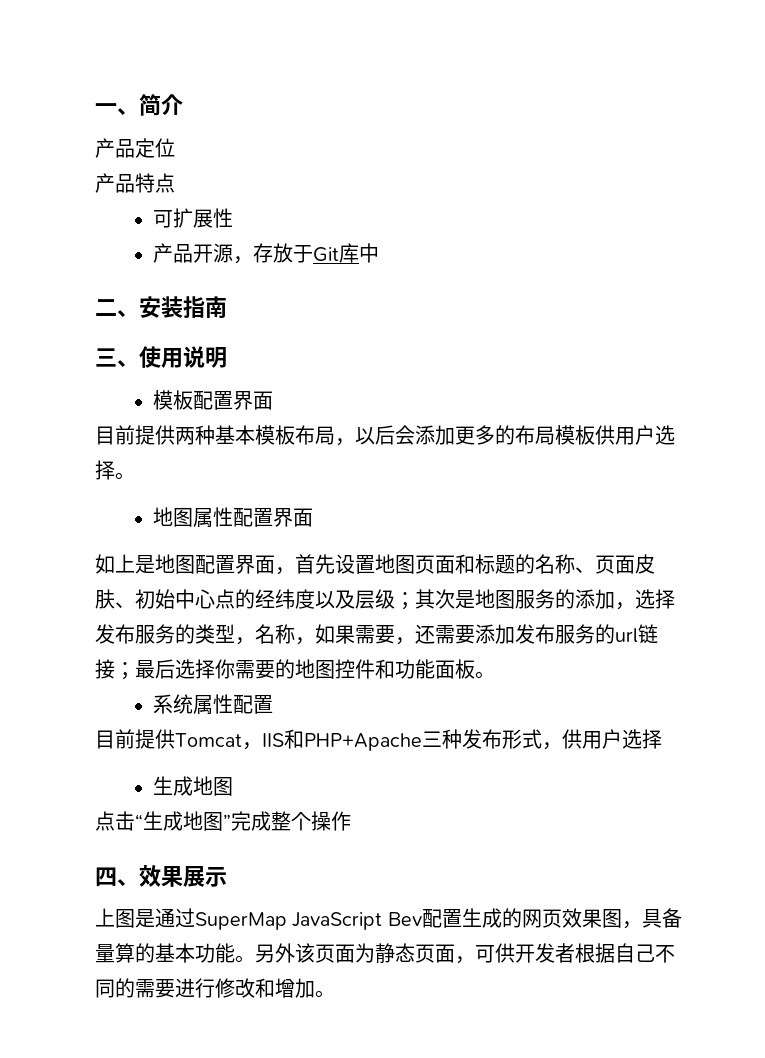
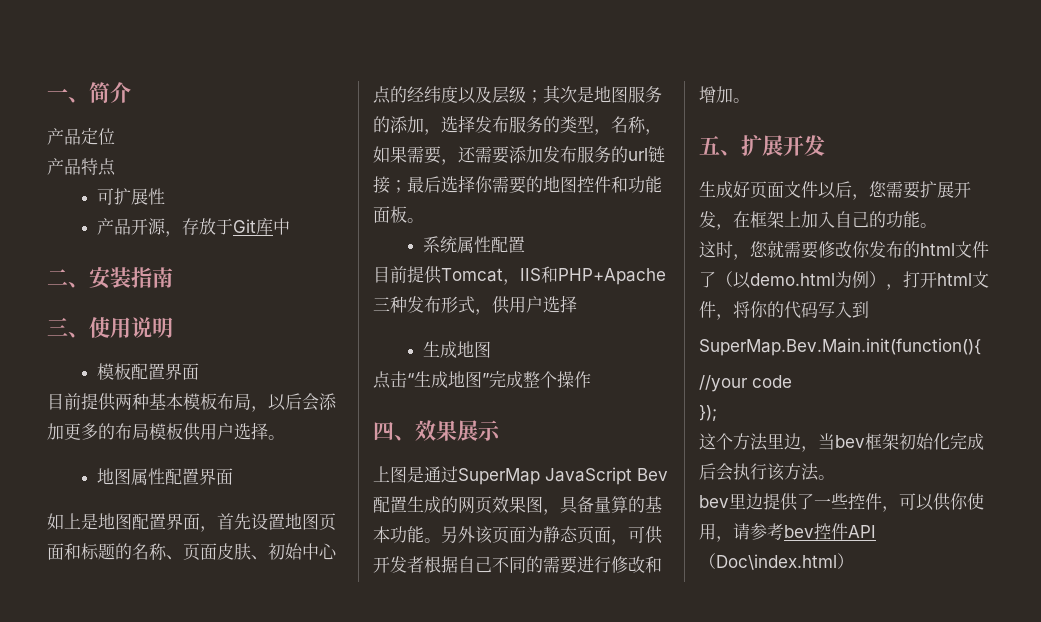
+ 五、扩展开发
+ 生成好页面文件以后，您需要扩展开发，在框架上加入自己的功能。
+ 这时，您就需要修改你发布的html文件了（以demo.html为例），打开html文件，将你的代码写入到
+ SuperMap.Bev.Main.init(function(){
+ //your code
+ });
+ 这个方法里边，当bev框架初始化完成后会执行该方法。
+ bev里边提供了一些控件，可以供你使用，请参考bev控件API（Doc\index.html）

